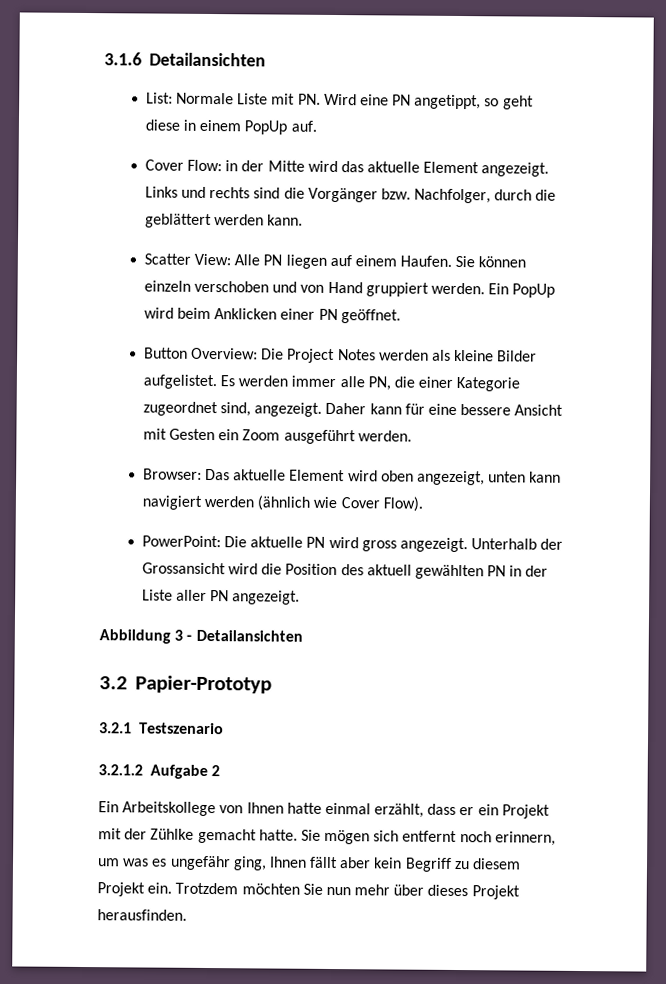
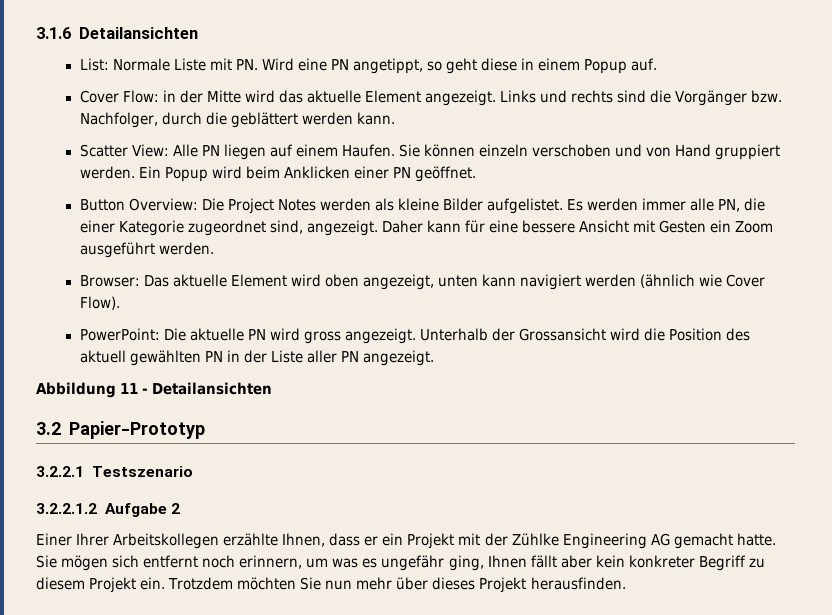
- List: Normale Liste mit PN. Wird eine PN angetippt, so geht diese in einem PopUp auf.
+ List: Normale Liste mit PN. Wird eine PN angetippt, so geht diese in einem Popup auf.
- Ein PopUp wird beim Anklicken einer PN geöffnet.
+ Ein Popup wird beim Anklicken einer PN geöffnet.
- Abbildung 3 - Detailansichten
+ Abbildung 11 - Detailansichten
- 3.2.1 Testszenario
+ 3.2.2.1 Testszenario
- 3.2.1.2 Aufgabe 2
+ 3.2.2.1.2 Aufgabe 2
- Ein Arbeitskollege von Ihnen hatte einmal erzählt, dass er ein Projekt mit der Zühlke gemacht hatte.
+ Einer Ihrer Arbeitskollegen erzählte Ihnen, dass er ein Projekt mit der Zühlke Engineering AG gemacht hatte.
- Sie mögen sich entfernt noch erinnern, um was es ungefähr ging, Ihnen fällt aber kein Begriff zu diesem Projekt ein.
+ Sie mögen sich entfernt noch erinnern, um was es ungefähr ging, Ihnen fällt aber kein konkreter Begriff zu diesem Projekt ein.

